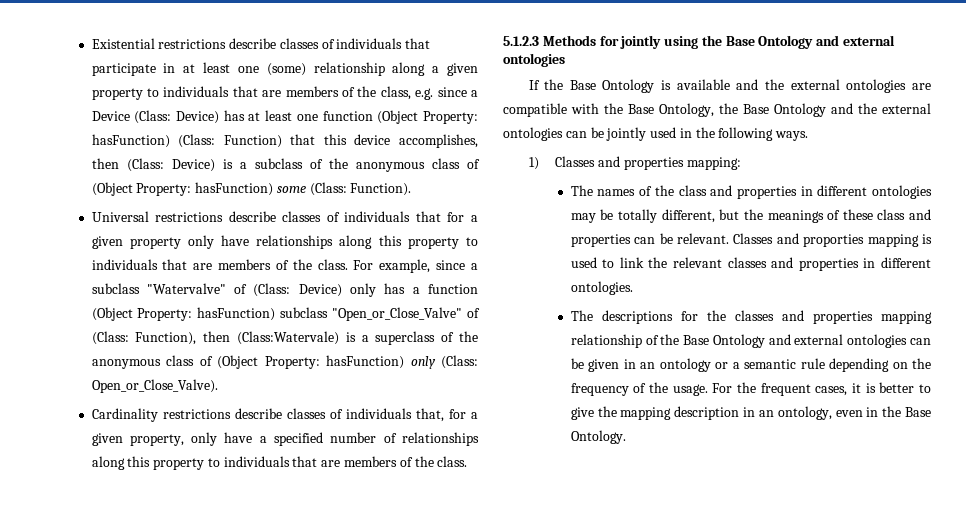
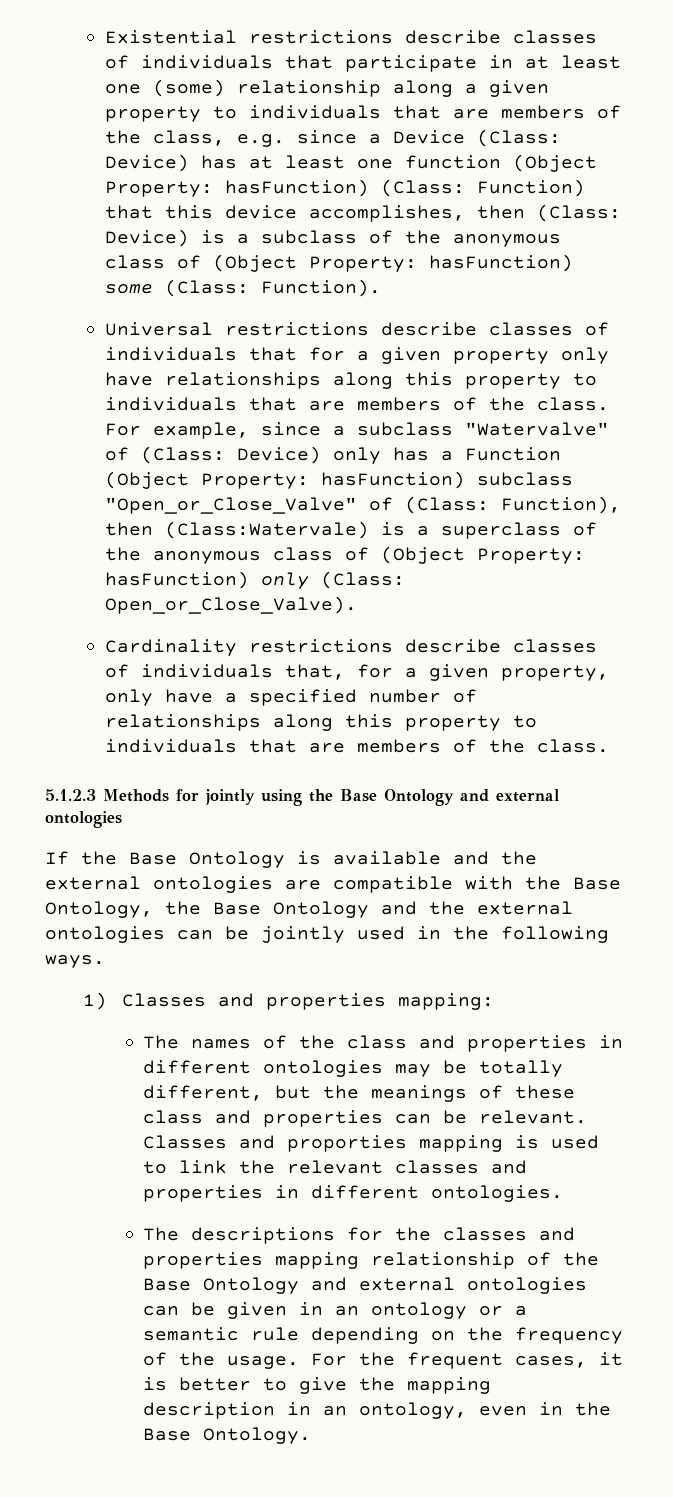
- For example, since a subclass "Watervalve" of (Class: Device) only has a function (Object Property: hasFunction) subclass "Open_or_Close_Valve" of (Class: Function), then (Class:Watervale) is a superclass of the anonymous class of (Object Property: hasFunction) only (Class: Open_or_Close_Valve).
+ For example, since a subclass "Watervalve" of (Class: Device) only has a Function (Object Property: hasFunction) subclass "Open_or_Close_Valve" of (Class: Function), then (Class:Watervale) is a superclass of the anonymous class of (Object Property: hasFunction) only (Class: Open_or_Close_Valve).

